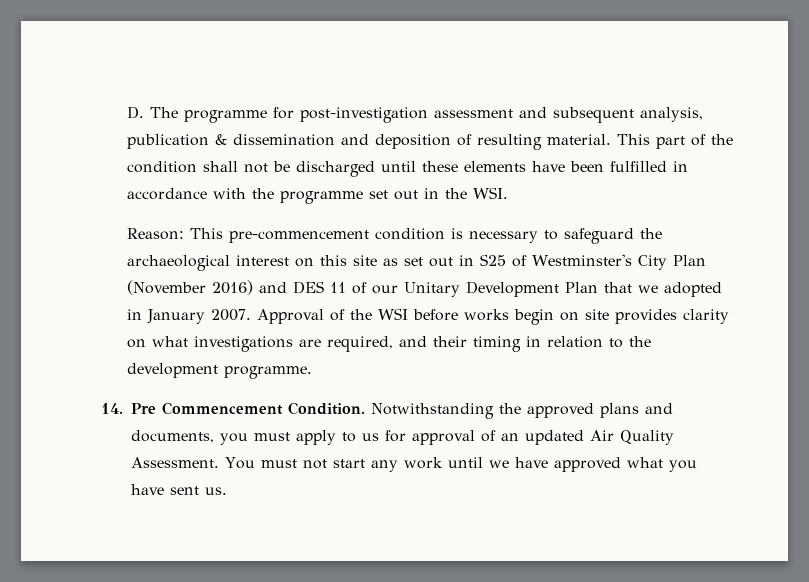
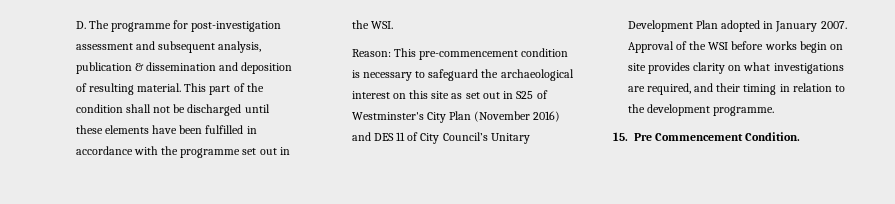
- Reason: This pre-commencement condition is necessary to safeguard the archaeological interest on this site as set out in S25 of Westminster's City Plan (November 2016) and DES 11 of our Unitary Development Plan that we adopted in January 2007.
+ Reason: This pre-commencement condition is necessary to safeguard the archaeological interest on this site as set out in S25 of Westminster's City Plan (November 2016) and DES 11 of City Council’s Unitary Development Plan adopted in January 2007.
- 14. Pre Commencement Condition. Notwithstanding the approved plans and documents, you must apply to us for approval of an updated Air Quality Assessment. You must not start any work until we have approved what you have sent us.
+ 15. Pre Commencement Condition.

